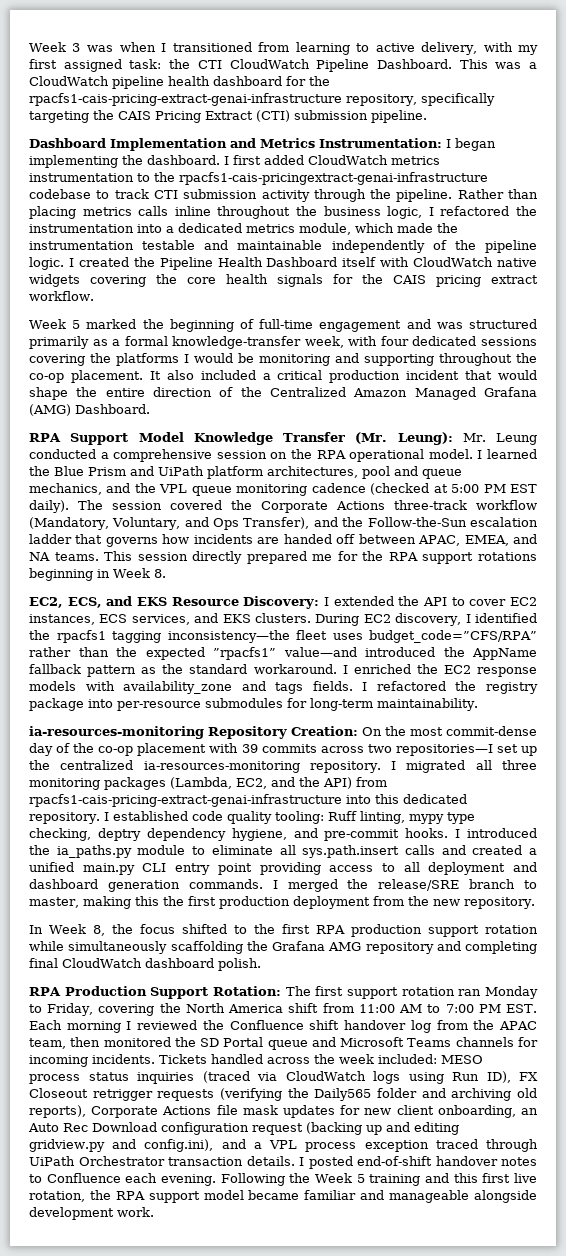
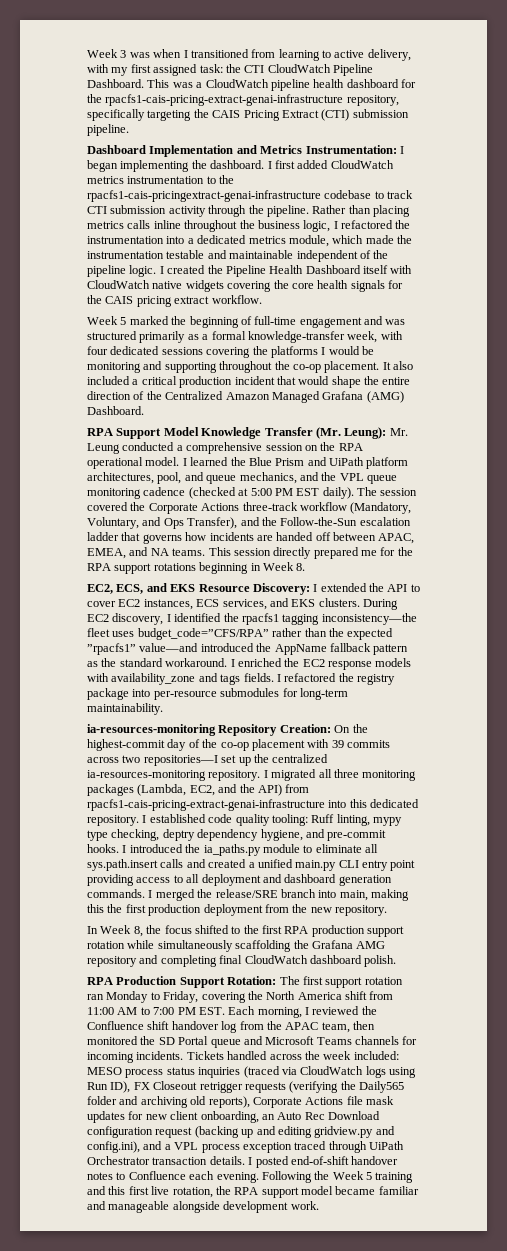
- Rather than placing metrics calls inline throughout the business logic, I refactored the instrumentation into a dedicated metrics module, which made the instrumentation testable and maintainable independently of the pipeline logic.
+ Rather than placing metrics calls inline throughout the business logic, I refactored the instrumentation into a dedicated metrics module, which made the instrumentation testable and maintainable independent of the pipeline logic.
- I learned the Blue Prism and UiPath platform architectures, pool and queue mechanics, and the VPL queue monitoring cadence (checked at 5:00 PM EST daily).
+ I learned the Blue Prism and UiPath platform architectures, pool, and queue mechanics, and the VPL queue monitoring cadence (checked at 5:00 PM EST daily).
- ia‐resources‐monitoring Repository Creation: On the most commit‐dense day of the co-op placement with 39 commits across two repositories—I set up the centralized ia‐resources‐monitoring repository.
+ ia‐resources‐monitoring Repository Creation: On the highest-commit day of the co-op placement with 39 commits across two repositories—I set up the centralized ia‐resources‐monitoring repository.
- I merged the release/SRE branch to master, making this the first production deployment from the new repository.
+ I merged the release/SRE branch into main, making this the first production deployment from the new repository.
- RPA Production Support Rotation: The first support rotation ran Monday to Friday, covering the North America shift from 11:00 AM to 7:00 PM EST. Each morning I reviewed the Confluence shift handover log from the APAC team, then monitored the SD Portal queue and Microsoft Teams channels for incoming incidents.
+ RPA Production Support Rotation: The first support rotation ran Monday to Friday, covering the North America shift from 11:00 AM to 7:00 PM EST. Each morning, I reviewed the Confluence shift handover log from the APAC team, then monitored the SD Portal queue and Microsoft Teams channels for incoming incidents.

